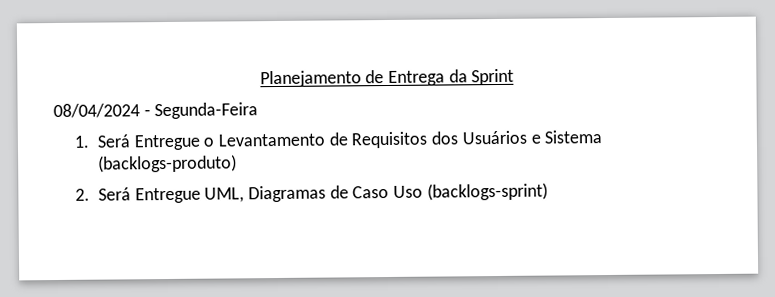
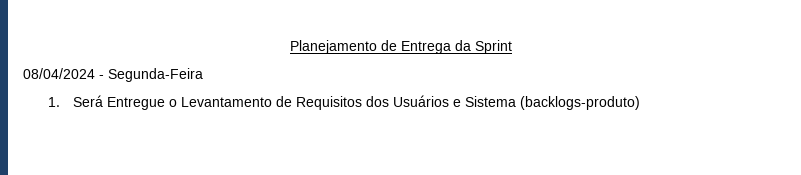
- 2. Será Entregue UML, Diagramas de Caso Uso (backlogs-sprint)

